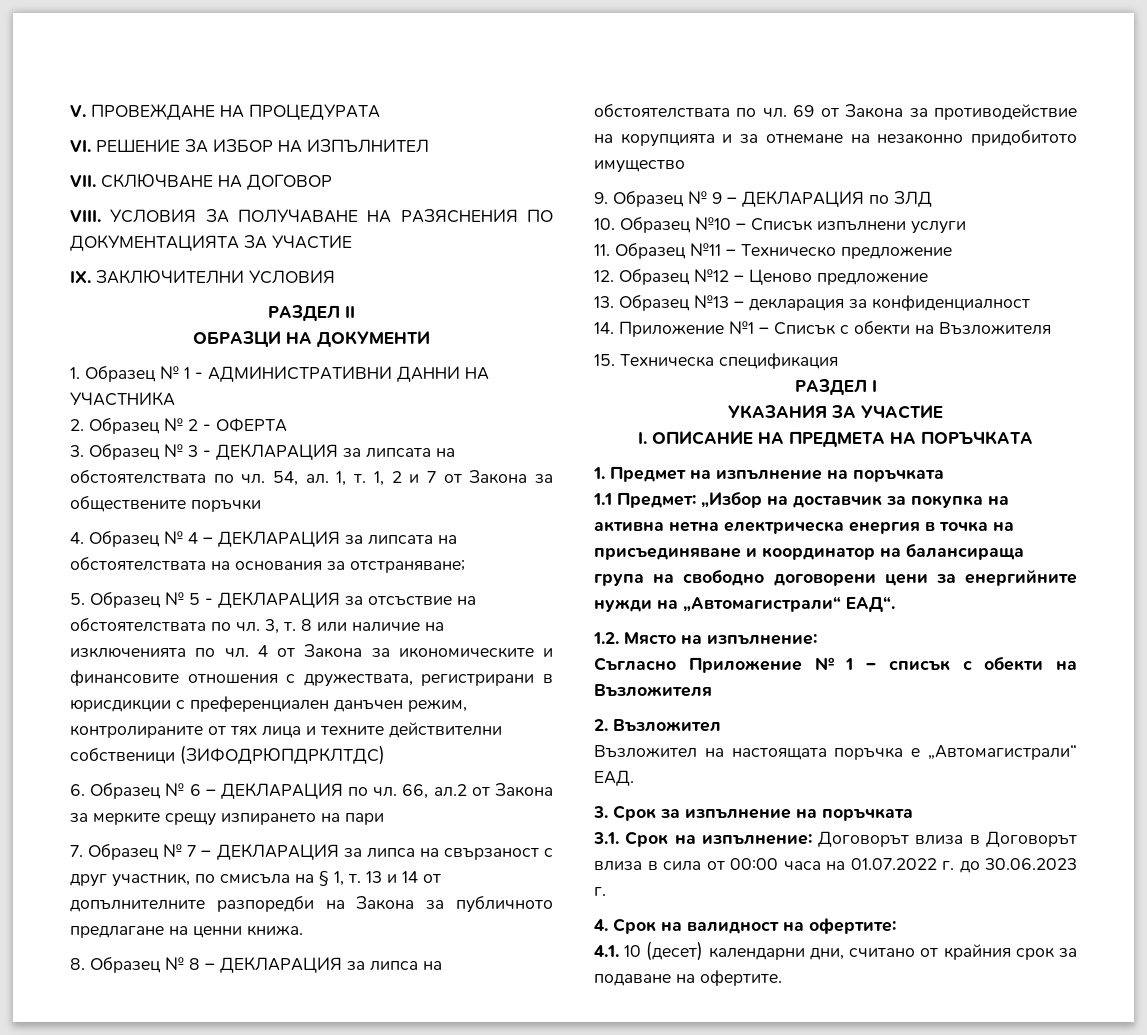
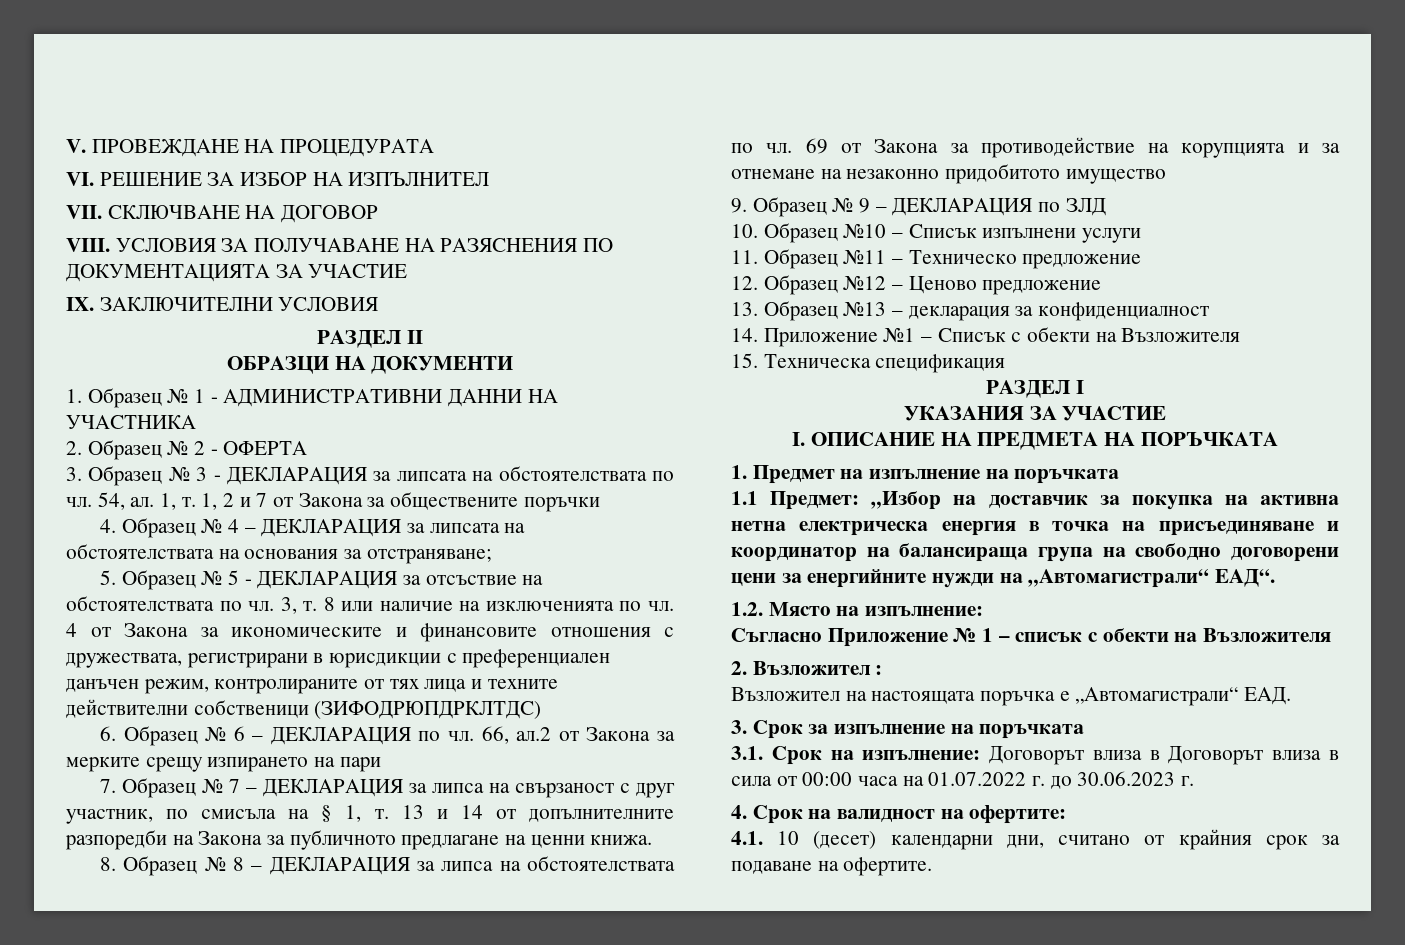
- 2. Възложител
+ 2. Възложител :

